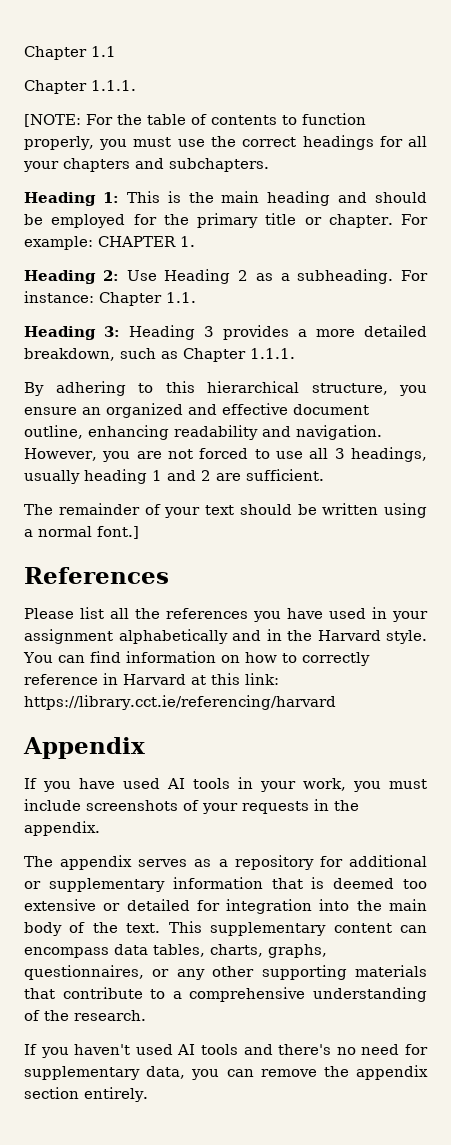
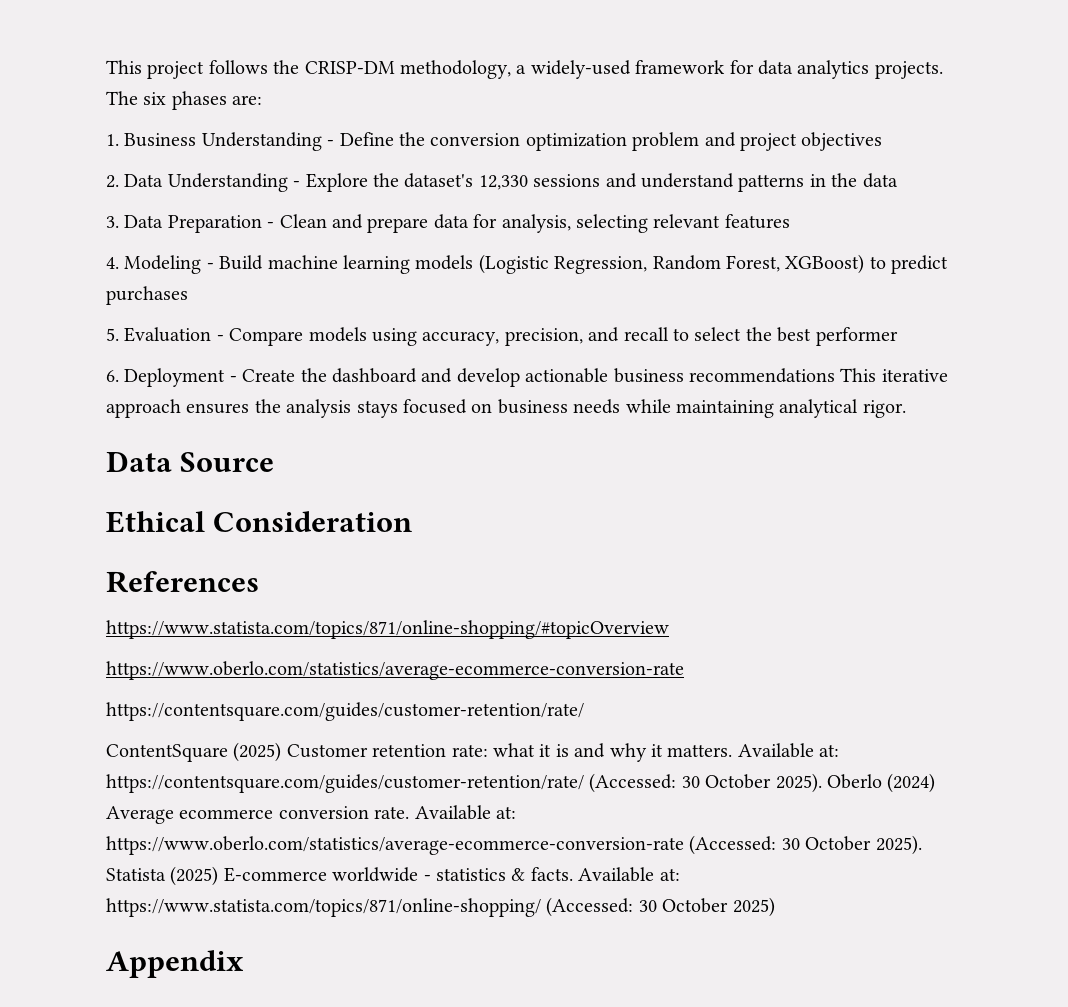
- Chapter 1.1
- Chapter 1.1.1.
- [NOTE: For the table of contents to function properly, you must use the correct headings for all your chapters and subchapters.
- Heading 1: This is the main heading and should be employed for the primary title or chapter. For example: CHAPTER 1.
- Heading 2: Use Heading 2 as a subheading. For instance: Chapter 1.1.
- Heading 3: Heading 3 provides a more detailed breakdown, such as Chapter 1.1.1.
- By adhering to this hierarchical structure, you ensure an organized and effective document outline, enhancing readability and navigation. However, you are not forced to use all 3 headings, usually heading 1 and 2 are sufficient.
- The remainder of your text should be written using a normal font.]
+ This project follows the CRISP-DM methodology, a widely-used framework for data analytics projects. The six phases are:
+ 1. Business Understanding - Define the conversion optimization problem and project objectives
+ 2. Data Understanding - Explore the dataset's 12,330 sessions and understand patterns in the data
+ 3. Data Preparation - Clean and prepare data for analysis, selecting relevant features
+ 4. Modeling - Build machine learning models (Logistic Regression, Random Forest, XGBoost) to predict purchases
+ 5. Evaluation - Compare models using accuracy, precision, and recall to select the best performer
+ 6. Deployment - Create the dashboard and develop actionable business recommendations This iterative approach ensures the analysis stays focused on business needs while maintaining analytical rigor.
+ Data Source
+ Ethical Consideration
  References
- Please list all the references you have used in your assignment alphabetically and in the Harvard style. You can find information on how to correctly reference in Harvard at this link: https://library.cct.ie/referencing/harvard
+ https://www.statista.com/topics/871/online-shopping/#topicOverview
+ https://www.oberlo.com/statistics/average-ecommerce-conversion-rate
+ https://contentsquare.com/guides/customer-retention/rate/
+ ContentSquare (2025) Customer retention rate: what it is and why it matters. Available at: https://contentsquare.com/guides/customer-retention/rate/ (Accessed: 30 October 2025). Oberlo (2024) Average ecommerce conversion rate. Available at: https://www.oberlo.com/statistics/average-ecommerce-conversion-rate (Accessed: 30 October 2025). Statista (2025) E-commerce worldwide - statistics & facts. Available at: https://www.statista.com/topics/871/online-shopping/ (Accessed: 30 October 2025)
  Appendix
- If you have used AI tools in your work, you must include screenshots of your requests in the appendix.
- The appendix serves as a repository for additional or supplementary information that is deemed too extensive or detailed for integration into the main body of the text. This supplementary content can encompass data tables, charts, graphs, questionnaires, or any other supporting materials that contribute to a comprehensive understanding of the research.
- If you haven't used AI tools and there's no need for supplementary data, you can remove the appendix section entirely.

